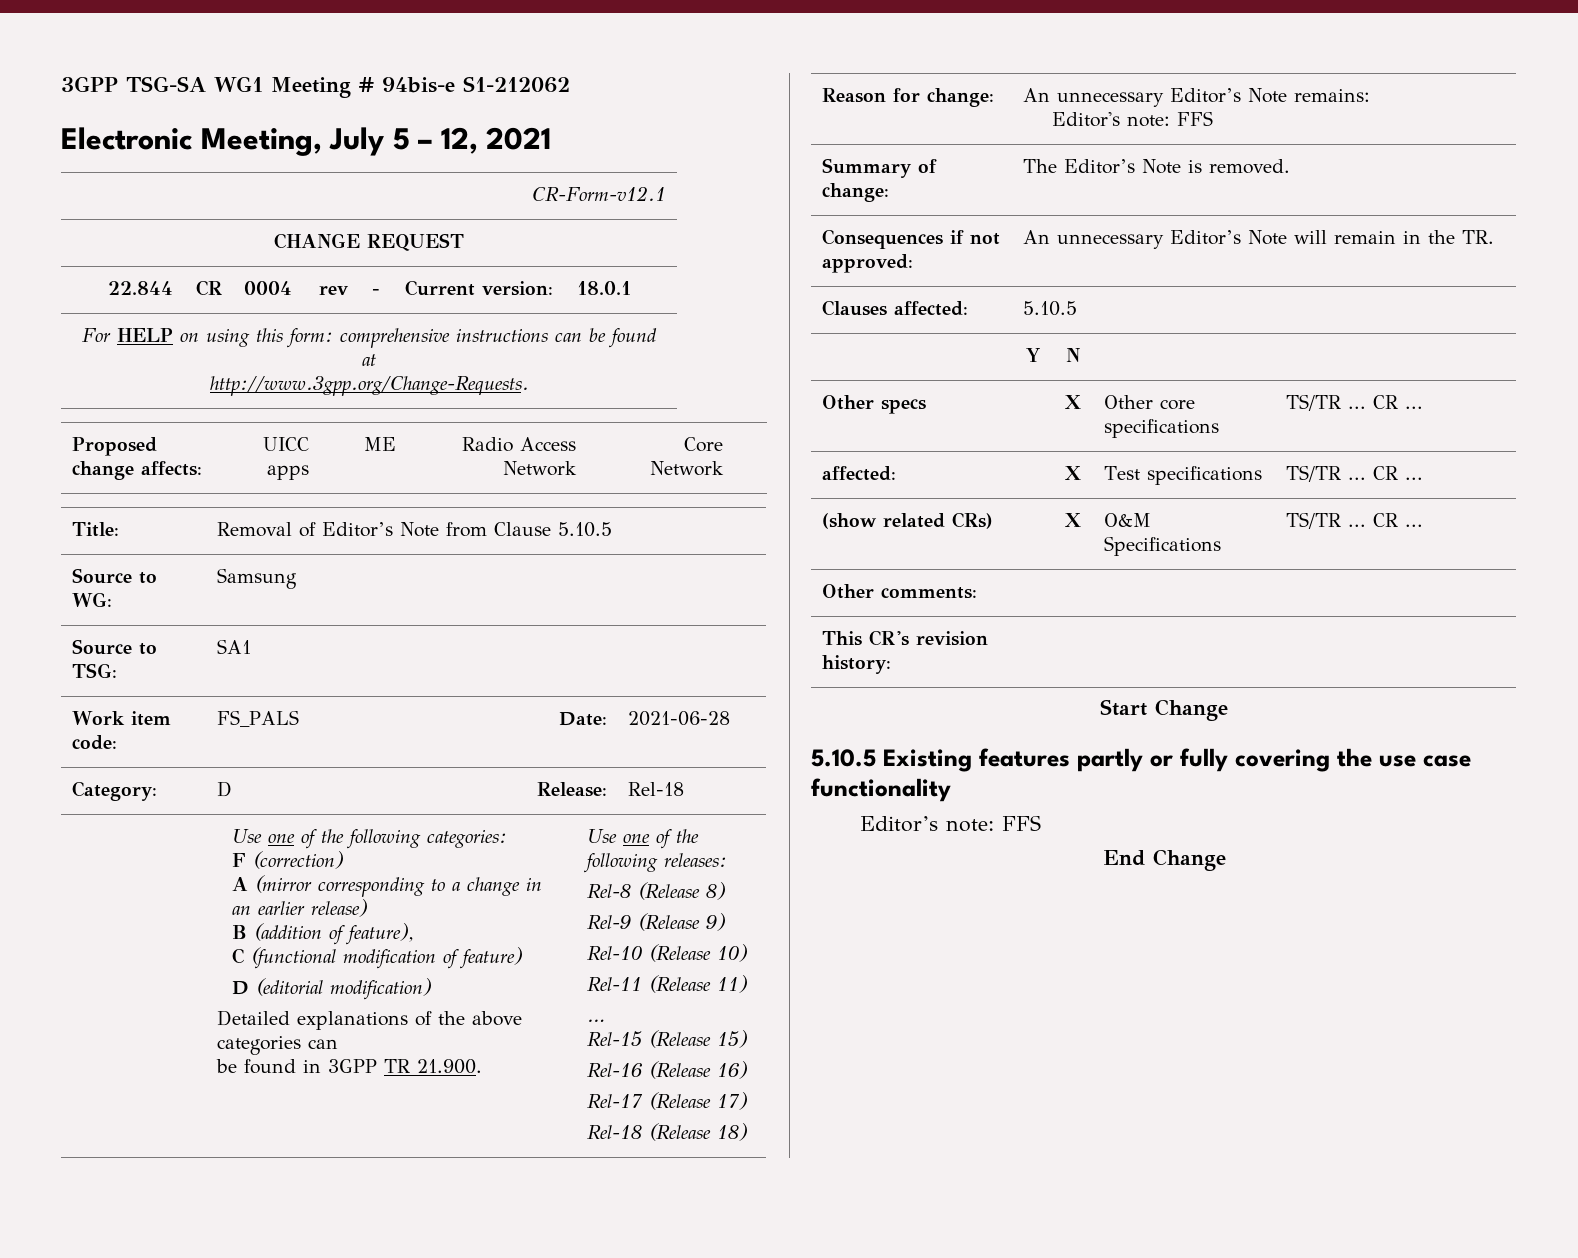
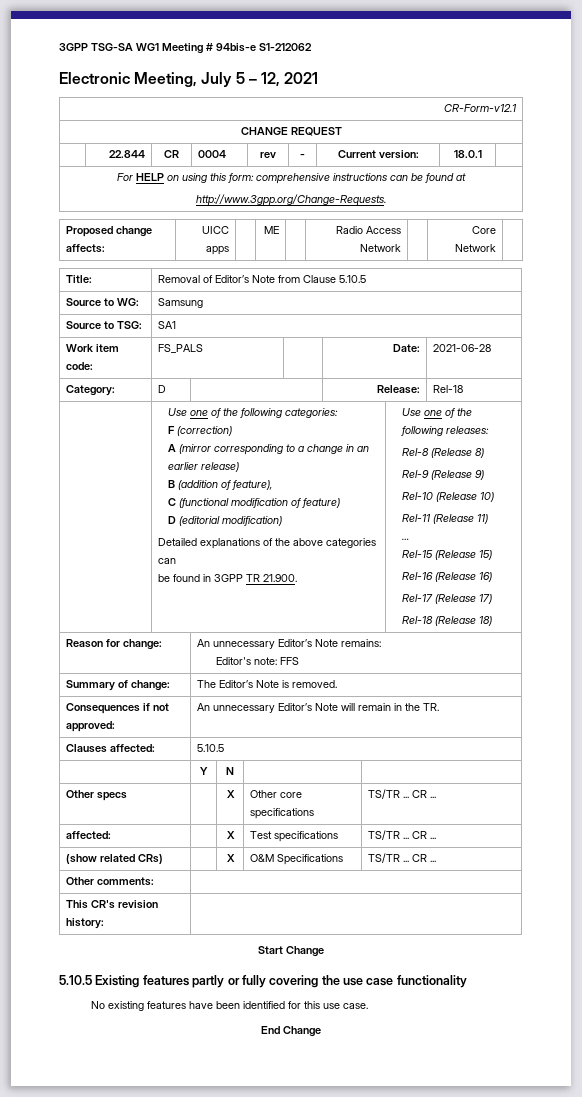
  5.10.5 Existing features partly or fully covering the use case functionality
- Editor’s note: FFS
+ No existing features have been identified for this use case.

